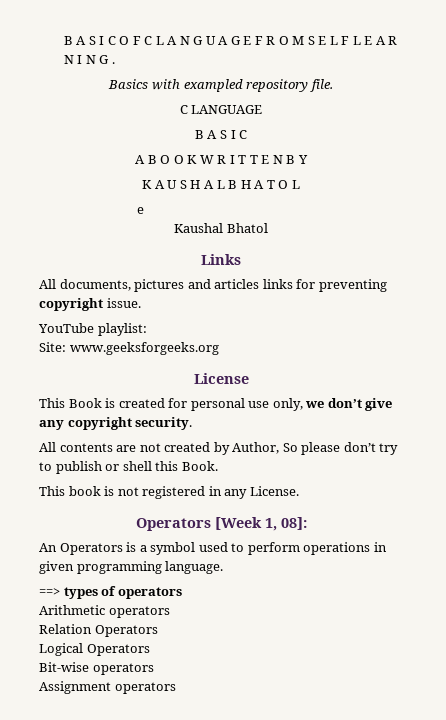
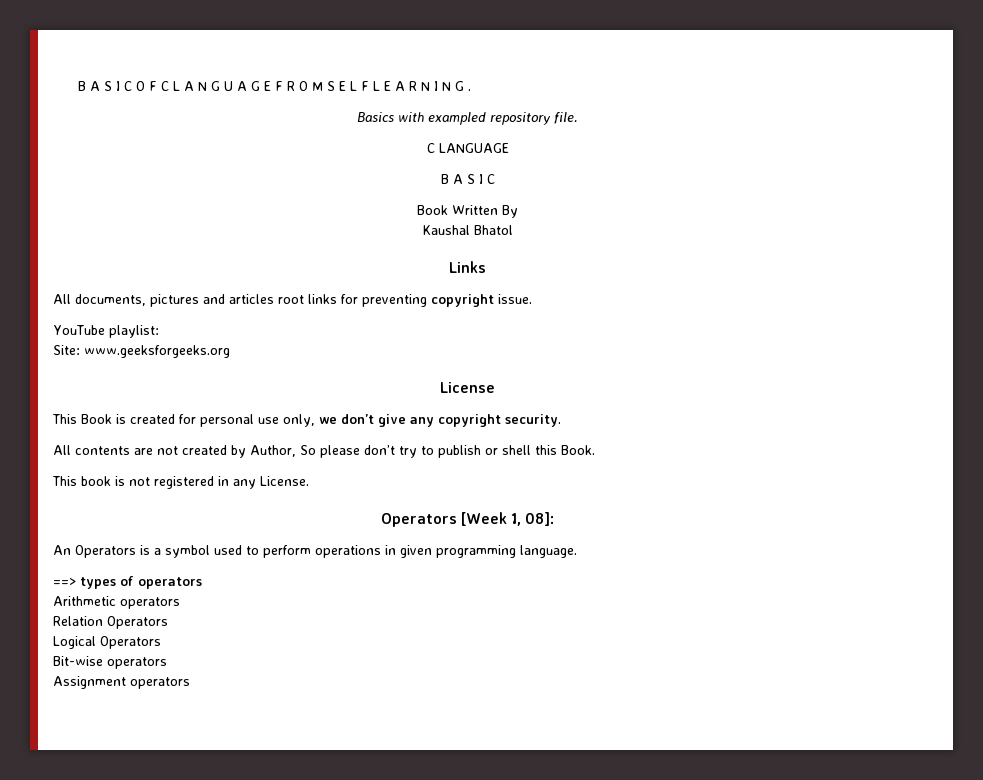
- A B O O K W R I T T E N B Y
- K A U S H A L B H A T O L
- e
+ Book Written By
- All documents, pictures and articles links for preventing copyright issue.
+ All documents, pictures and articles root links for preventing copyright issue.

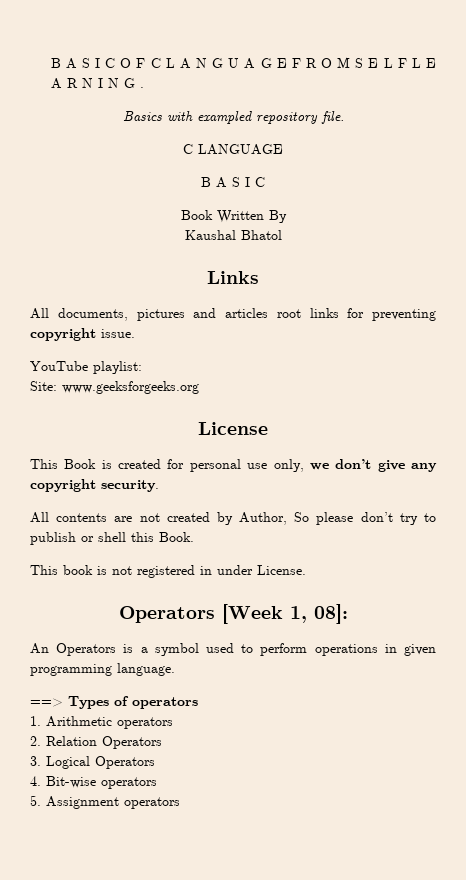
- This book is not registered in any License.
+ This book is not registered in under License.
- ==> types of operators
+ ==> Types of operators
- Arithmetic operators
+ 1. Arithmetic operators
- Relation Operators
+ 2. Relation Operators
- Logical Operators
+ 3. Logical Operators
- Bit-wise operators
+ 4. Bit-wise operators
- Assignment operators
+ 5. Assignment operators

